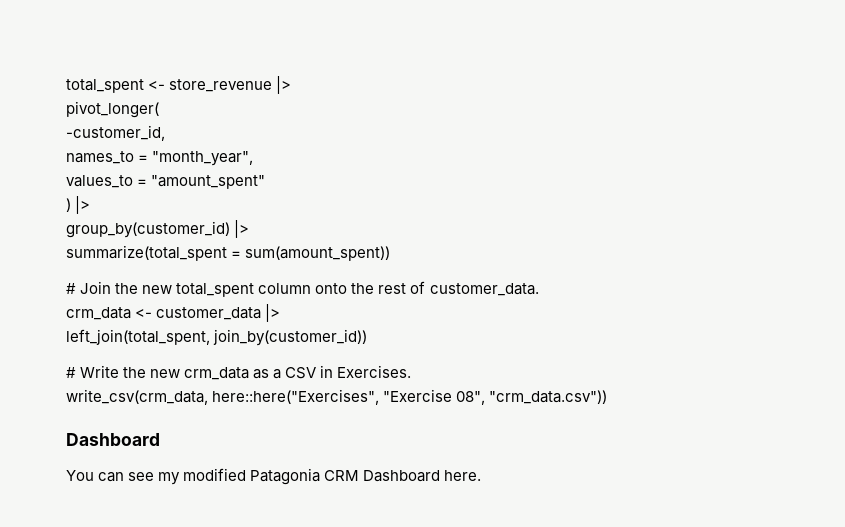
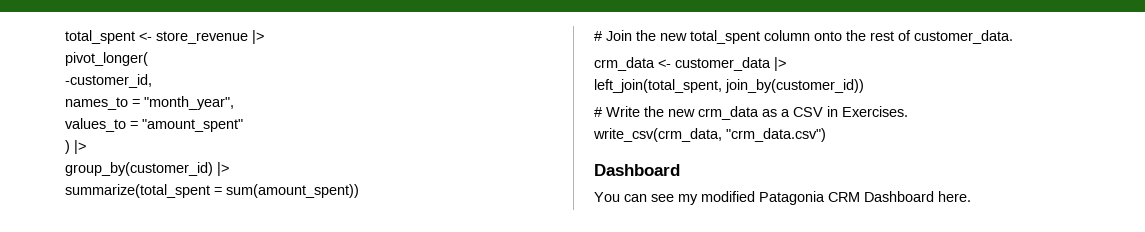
- write_csv(crm_data, here::here("Exercises", "Exercise 08", "crm_data.csv"))
+ write_csv(crm_data, "crm_data.csv")

